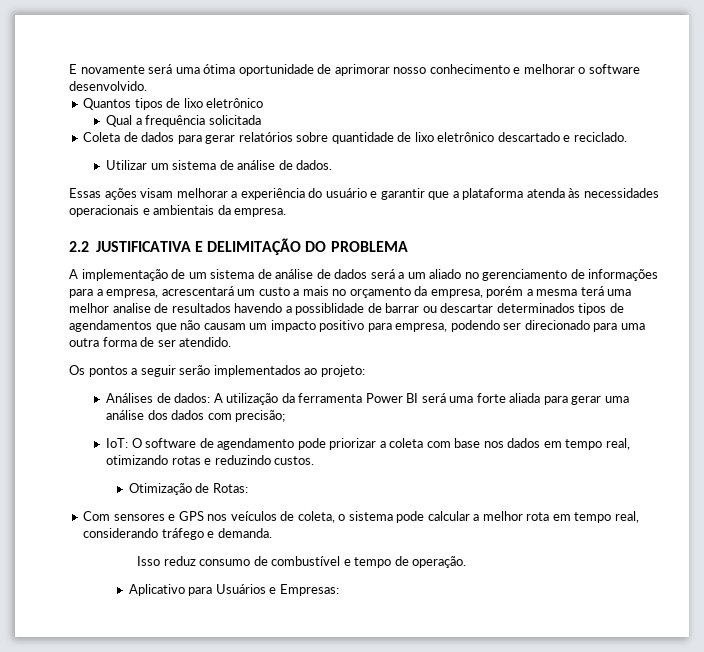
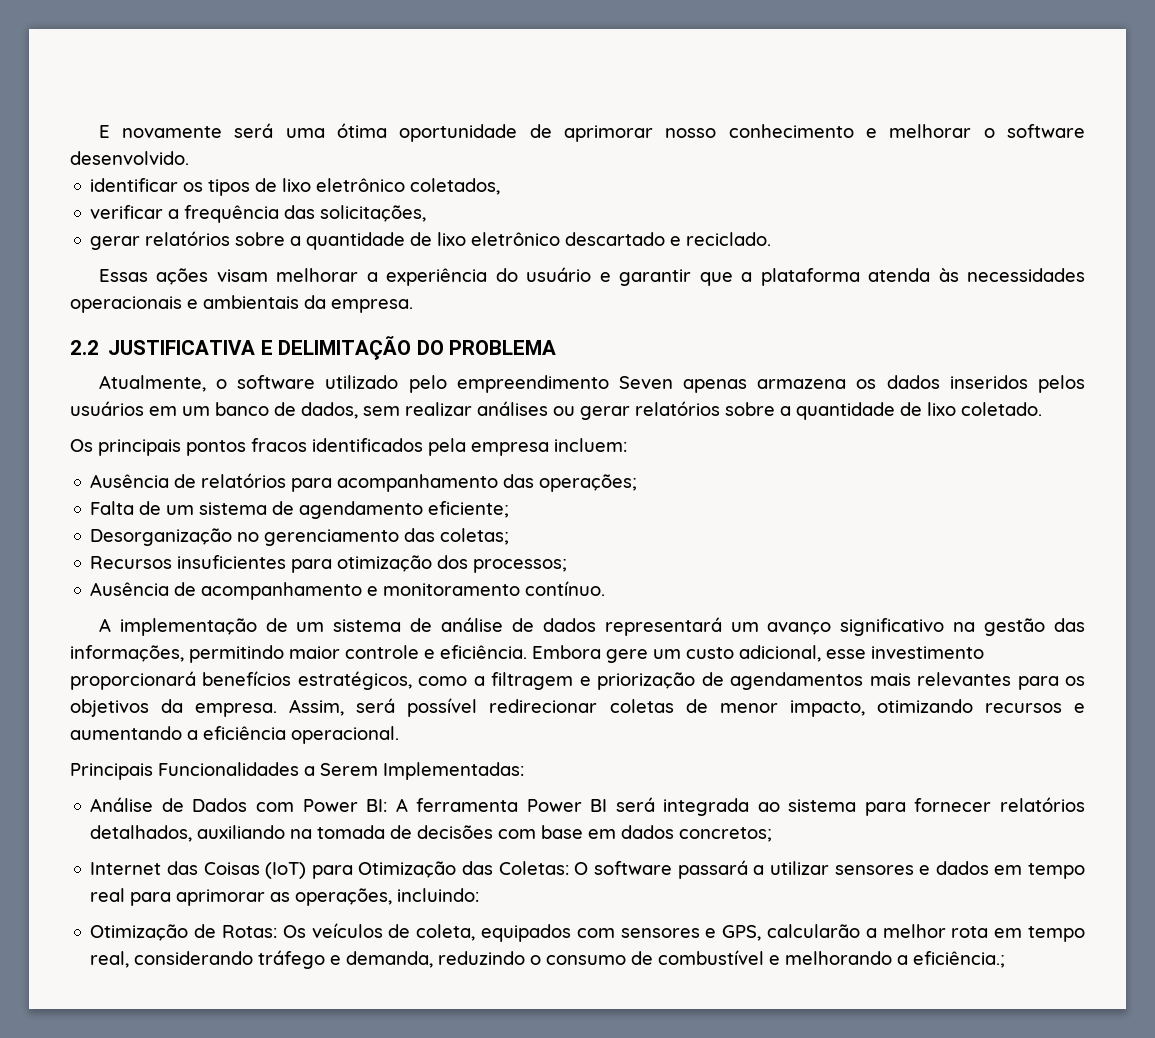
- Quantos tipos de lixo eletrônico
- Qual a frequência solicitada
- Coleta de dados para gerar relatórios sobre quantidade de lixo eletrônico descartado e reciclado.
+ identificar os tipos de lixo eletrônico coletados,
+ verificar a frequência das solicitações,
+ gerar relatórios sobre a quantidade de lixo eletrônico descartado e reciclado.
- Utilizar um sistema de análise de dados.
+ Atualmente, o software utilizado pelo empreendimento Seven apenas armazena os dados inseridos pelos usuários em um banco de dados, sem realizar análises ou gerar relatórios sobre a quantidade de lixo coletado.
+ Os principais pontos fracos identificados pela empresa incluem:
+ Ausência de relatórios para acompanhamento das operações;
+ Falta de um sistema de agendamento eficiente;
+ Desorganização no gerenciamento das coletas;
+ Recursos insuficientes para otimização dos processos;
+ Ausência de acompanhamento e monitoramento contínuo.
- A implementação de um sistema de análise de dados será a um aliado no gerenciamento de informações para a empresa, acrescentará um custo a mais no orçamento da empresa, porém a mesma terá uma melhor analise de resultados havendo a possiblidade de barrar ou descartar determinados tipos de agendamentos que não causam um impacto positivo para empresa, podendo ser direcionado para uma outra forma de ser atendido.
- Os pontos a seguir serão implementados ao projeto:
- Análises de dados: A utilização da ferramenta Power BI será uma forte aliada para gerar uma análise dos dados com precisão;
- IoT: O software de agendamento pode priorizar a coleta com base nos dados em tempo real, otimizando rotas e reduzindo custos.
- Otimização de Rotas:
- Com sensores e GPS nos veículos de coleta, o sistema pode calcular a melhor rota em tempo real, considerando tráfego e demanda.
- Isso reduz consumo de combustível e tempo de operação.
- Aplicativo para Usuários e Empresas:
+ A implementação de um sistema de análise de dados representará um avanço significativo na gestão das informações, permitindo maior controle e eficiência. Embora gere um custo adicional, esse investimento proporcionará benefícios estratégicos, como a filtragem e priorização de agendamentos mais relevantes para os objetivos da empresa. Assim, será possível redirecionar coletas de menor impacto, otimizando recursos e aumentando a eficiência operacional.
+ Principais Funcionalidades a Serem Implementadas:
+ Análise de Dados com Power BI: A ferramenta Power BI será integrada ao sistema para fornecer relatórios detalhados, auxiliando na tomada de decisões com base em dados concretos;
+ Internet das Coisas (IoT) para Otimização das Coletas: O software passará a utilizar sensores e dados em tempo real para aprimorar as operações, incluindo:
+ Otimização de Rotas: Os veículos de coleta, equipados com sensores e GPS, calcularão a melhor rota em tempo real, considerando tráfego e demanda, reduzindo o consumo de combustível e melhorando a eficiência.;

